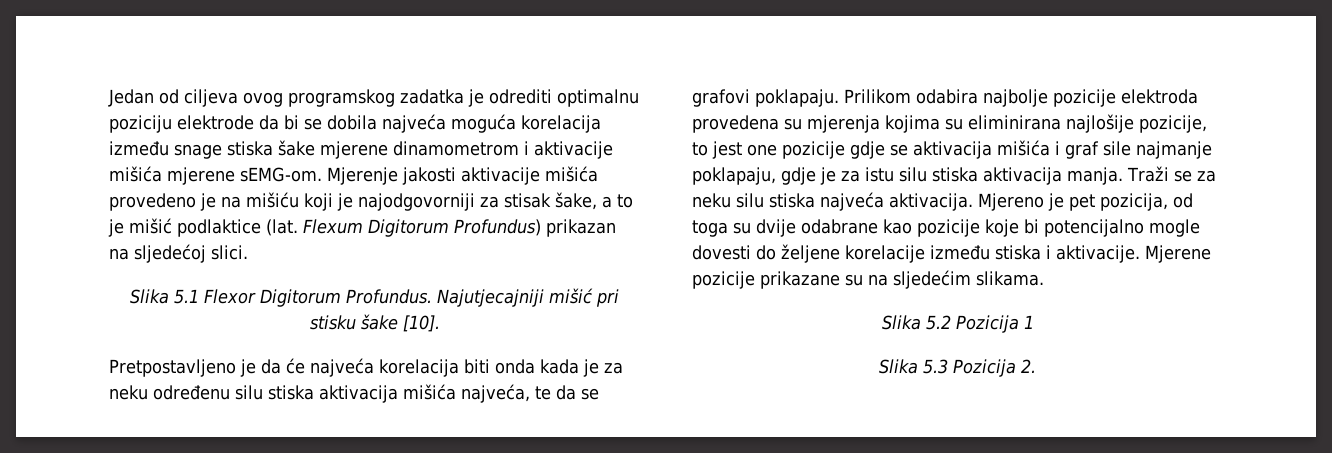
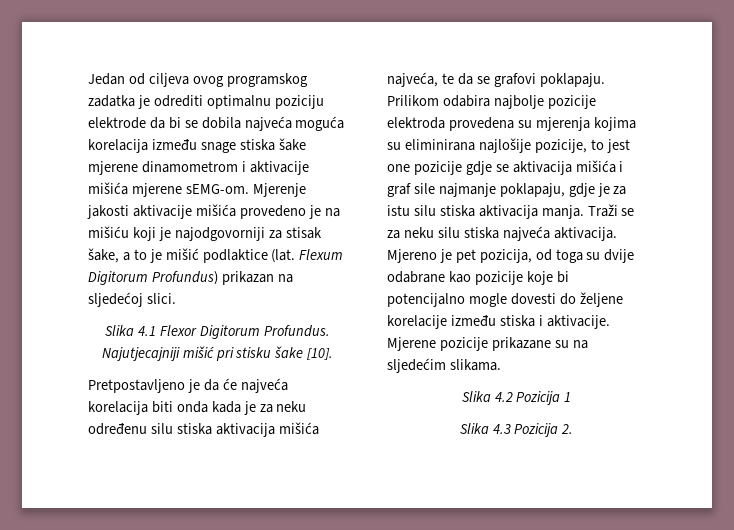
- Slika 5.1 Flexor Digitorum Profundus.
+ Slika 4.1 Flexor Digitorum Profundus.
- Slika 5.2 Pozicija 1
+ Slika 4.2 Pozicija 1
- Slika 5.3 Pozicija 2.
+ Slika 4.3 Pozicija 2.

